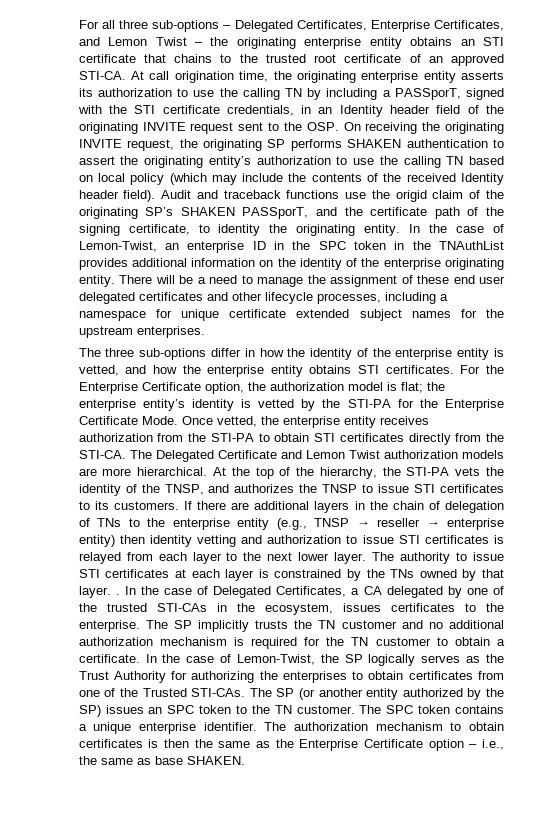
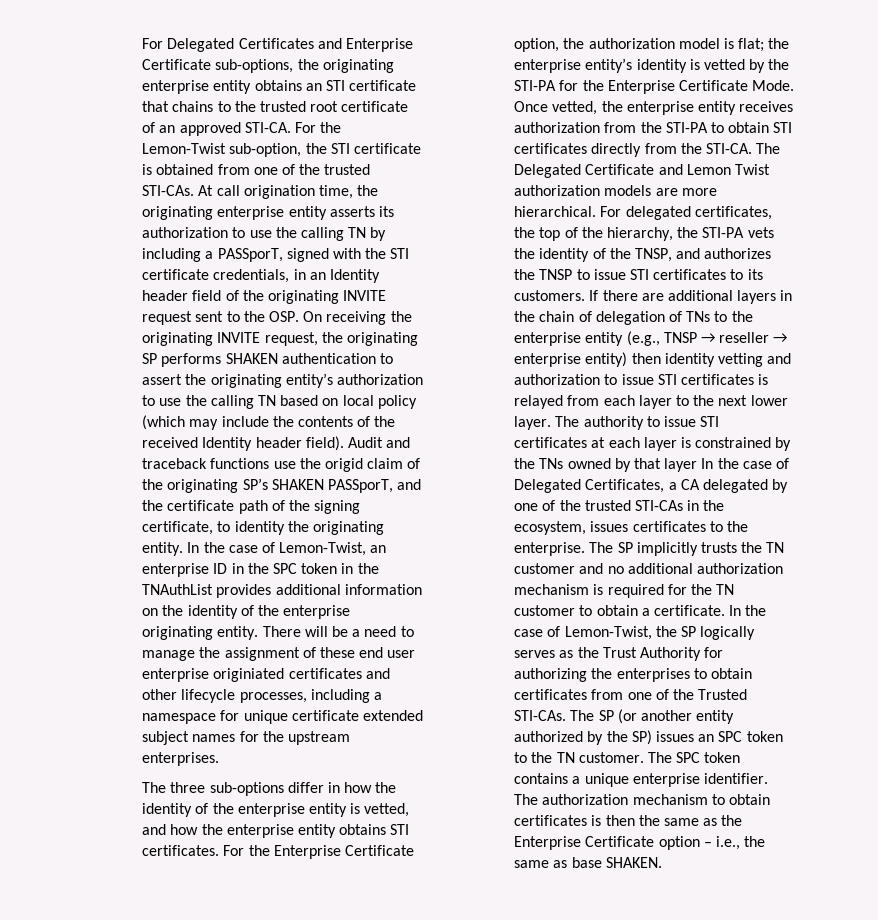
- For all three sub-options – Delegated Certificates, Enterprise Certificates, and Lemon Twist – the originating enterprise entity obtains an STI certificate that chains to the trusted root certificate of an approved STI-CA.
+ For Delegated Certificates and Enterprise Certificate sub-options, the originating enterprise entity obtains an STI certificate that chains to the trusted root certificate of an approved STI-CA.
+ For the Lemon-Twist sub-option, the STI certificate is obtained from one of the trusted STI-CAs.
- There will be a need to manage the assignment of these end user delegated certificates and other lifecycle processes, including a namespace for unique certificate extended subject names for the upstream enterprises.
+ There will be a need to manage the assignment of these end user enterprise originiated certificates and other lifecycle processes, including a namespace for unique certificate extended subject names for the upstream enterprises.
- At the top of the hierarchy, the STI-PA vets the identity of the TNSP, and authorizes the TNSP to issue STI certificates to its customers.
+ For delegated certificates, the top of the hierarchy, the STI-PA vets the identity of the TNSP, and authorizes the TNSP to issue STI certificates to its customers.
- The authority to issue STI certificates at each layer is constrained by the TNs owned by that layer. . In the case of Delegated Certificates, a CA delegated by one of the trusted STI-CAs in the ecosystem, issues certificates to the enterprise.
+ The authority to issue STI certificates at each layer is constrained by the TNs owned by that layer In the case of Delegated Certificates, a CA delegated by one of the trusted STI-CAs in the ecosystem, issues certificates to the enterprise.

